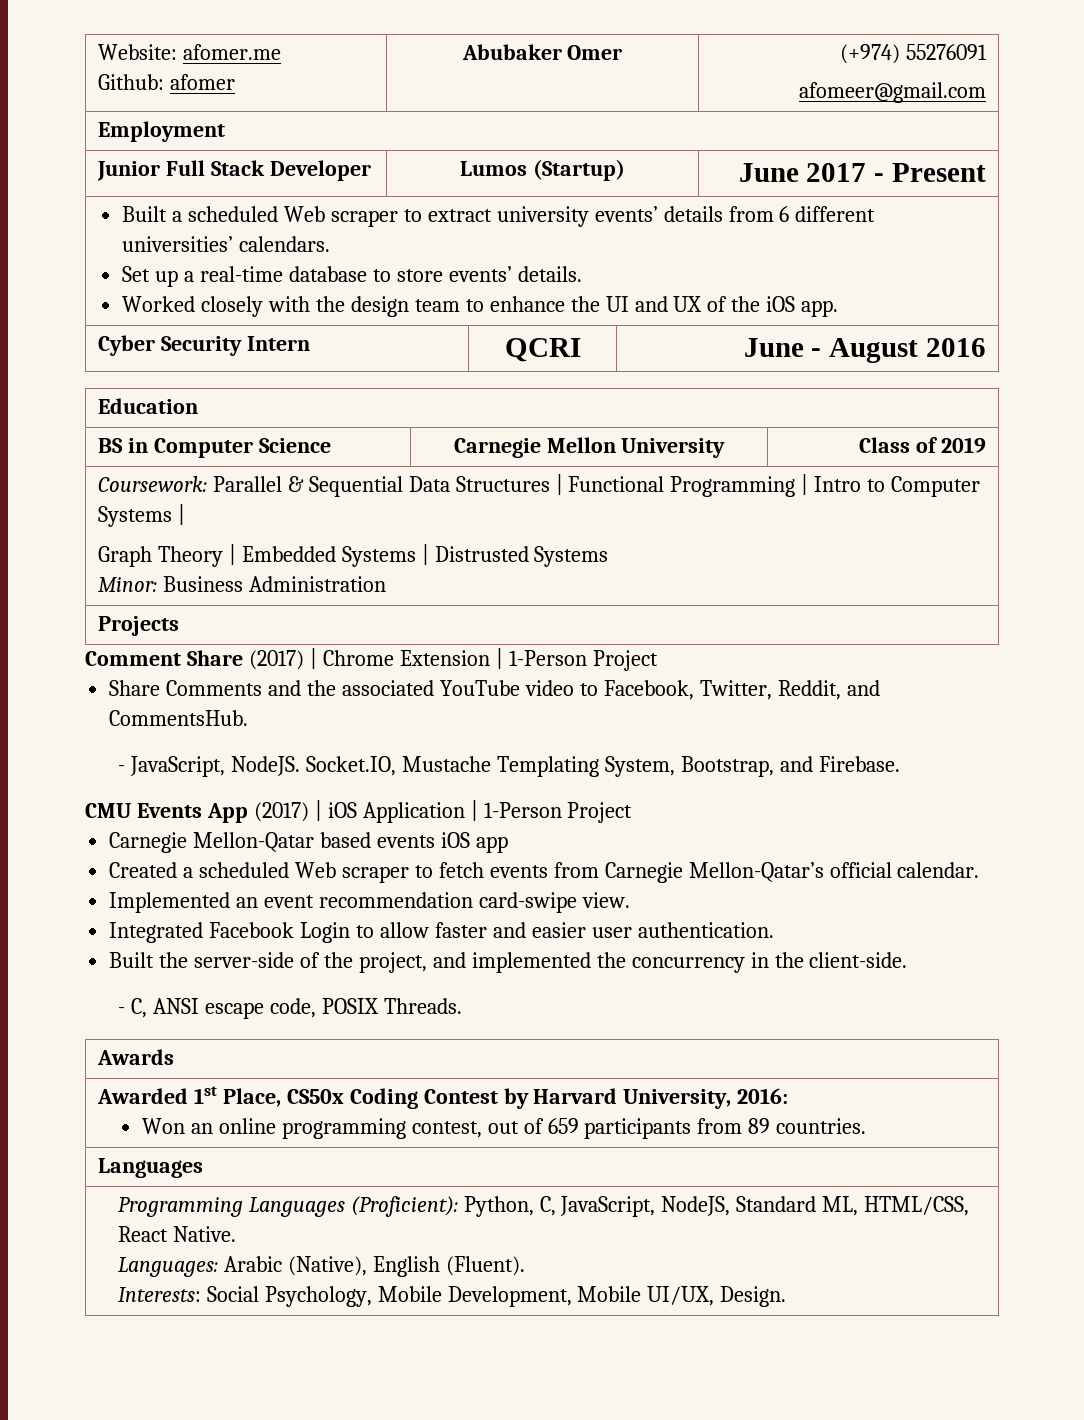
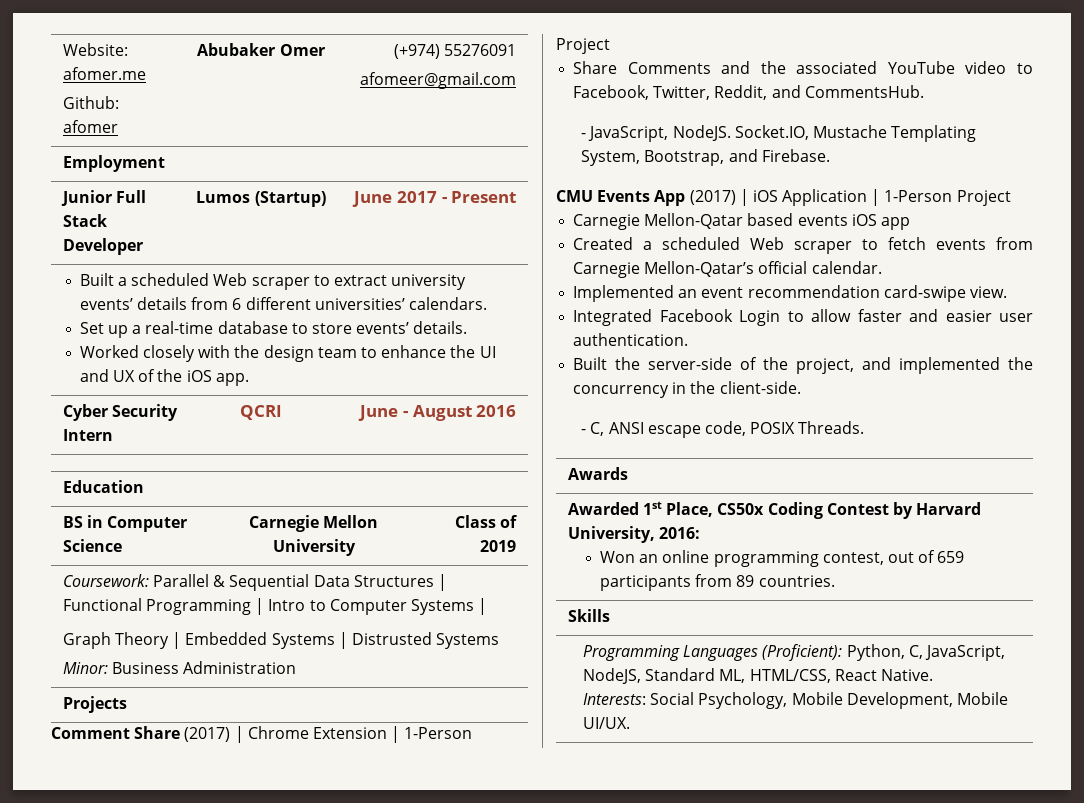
  Awarded 1st Place, CS50x Coding Contest by Harvard University, 2016:
  Won an online programming contest, out of 659 participants from 89 countries.
- Languages
+ Skills
  Programming Languages (Proficient): Python, C, JavaScript, NodeJS, Standard ML, HTML/CSS, React Native.
- Languages: Arabic (Native), English (Fluent).
- Interests: Social Psychology, Mobile Development, Mobile UI/UX, Design.
+ Interests: Social Psychology, Mobile Development, Mobile UI/UX.

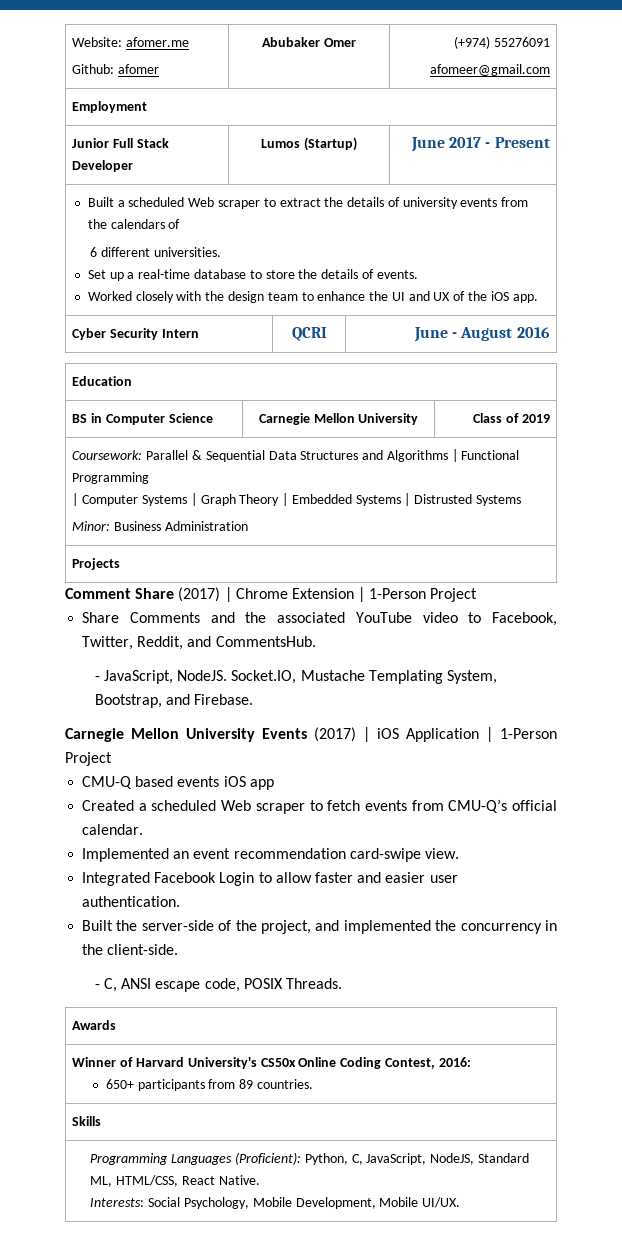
- Built a scheduled Web scraper to extract university events’ details from 6 different universities’ calendars.
+ Built a scheduled Web scraper to extract the details of university events from the calendars of
+ 6 different universities.
- Set up a real-time database to store events’ details.
+ Set up a real-time database to store the details of events.
- Coursework: Parallel & Sequential Data Structures | Functional Programming | Intro to Computer Systems |
- Graph Theory | Embedded Systems | Distrusted Systems
+ Coursework: Parallel & Sequential Data Structures and Algorithms | Functional Programming
+ | Computer Systems | Graph Theory | Embedded Systems | Distrusted Systems
- CMU Events App (2017) | iOS Application | 1-Person Project
+ Carnegie Mellon University Events (2017) | iOS Application | 1-Person Project
- Carnegie Mellon-Qatar based events iOS app
+ CMU-Q based events iOS app
- Created a scheduled Web scraper to fetch events from Carnegie Mellon-Qatar’s official calendar.
+ Created a scheduled Web scraper to fetch events from CMU-Q’s official calendar.
- Awarded 1st Place, CS50x Coding Contest by Harvard University, 2016:
- Won an online programming contest, out of 659 participants from 89 countries.
+ Winner of Harvard University's CS50x Online Coding Contest, 2016:
+ 650+ participants from 89 countries.

